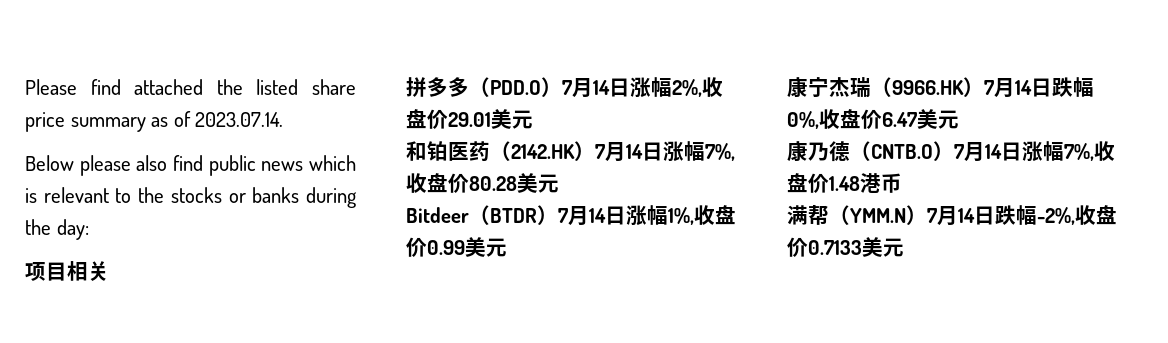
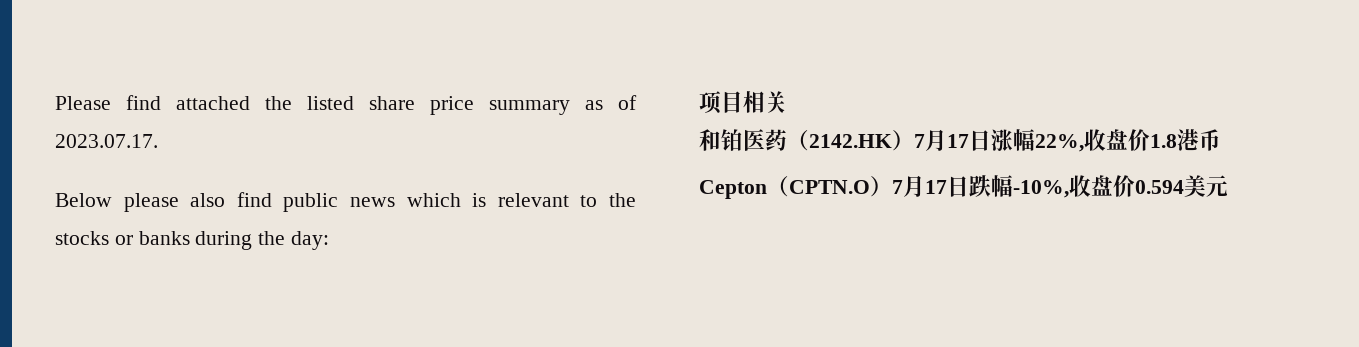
- Please find attached the listed share price summary as of 2023.07.14.
+ Please find attached the listed share price summary as of 2023.07.17.
- 拼多多（PDD.O）7月14日涨幅2%,收盘价29.01美元
- 和铂医药（2142.HK）7月14日涨幅7%,收盘价80.28美元
- Bitdeer（BTDR）7月14日涨幅1%,收盘价0.99美元
- 康宁杰瑞（9966.HK）7月14日跌幅0%,收盘价6.47美元
- 康乃德（CNTB.O）7月14日涨幅7%,收盘价1.48港币
- 满帮（YMM.N）7月14日跌幅-2%,收盘价0.7133美元
+ 和铂医药（2142.HK）7月17日涨幅22%,收盘价1.8港币
+ Cepton（CPTN.O）7月17日跌幅-10%,收盘价0.594美元

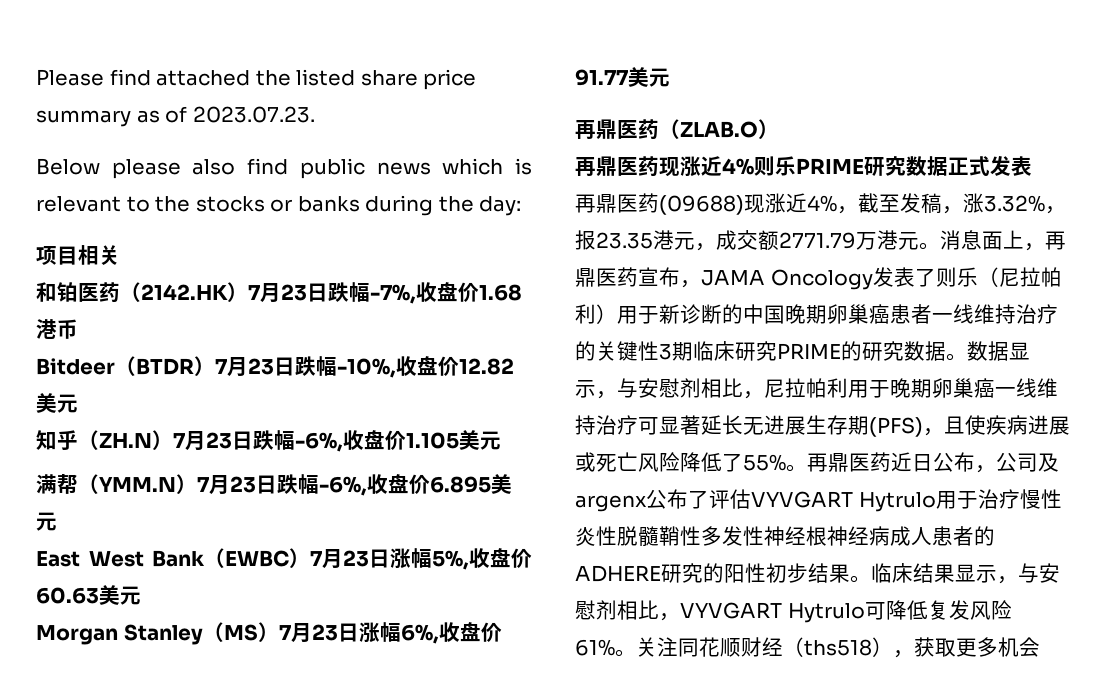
- Please find attached the listed share price summary as of 2023.07.17.
+ Please find attached the listed share price summary as of 2023.07.23.
- 和铂医药（2142.HK）7月17日涨幅22%,收盘价1.8港币
+ 和铂医药（2142.HK）7月23日跌幅-7%,收盘价1.68港币
- Cepton（CPTN.O）7月17日跌幅-10%,收盘价0.594美元
+ Bitdeer（BTDR）7月23日跌幅-10%,收盘价12.82美元
+ 知乎（ZH.N）7月23日跌幅-6%,收盘价1.105美元
+ 满帮（YMM.N）7月23日跌幅-6%,收盘价6.895美元
+ East West Bank（EWBC）7月23日涨幅5%,收盘价60.63美元
+ Morgan Stanley（MS）7月23日涨幅6%,收盘价91.77美元
+ 再鼎医药（ZLAB.O）
+ 再鼎医药现涨近4%则乐PRIME研究数据正式发表
+ 再鼎医药(09688)现涨近4%，截至发稿，涨3.32%，报23.35港元，成交额2771.79万港元。消息面上，再鼎医药宣布，JAMA Oncology发表了则乐（尼拉帕利）用于新诊断的中国晚期卵巢癌患者一线维持治疗的关键性3期临床研究PRIME的研究数据。数据显示，与安慰剂相比，尼拉帕利用于晚期卵巢癌一线维持治疗可显著延长无进展生存期(PFS)，且使疾病进展或死亡风险降低了55%。再鼎医药近日公布，公司及argenx公布了评估VYVGART Hytrulo用于治疗慢性炎性脱髓鞘性多发性神经根神经病成人患者的ADHERE研究的阳性初步结果。临床结果显示，与安慰剂相比，VYVGART Hytrulo可降低复发风险61%。关注同花顺财经（ths518），获取更多机会

